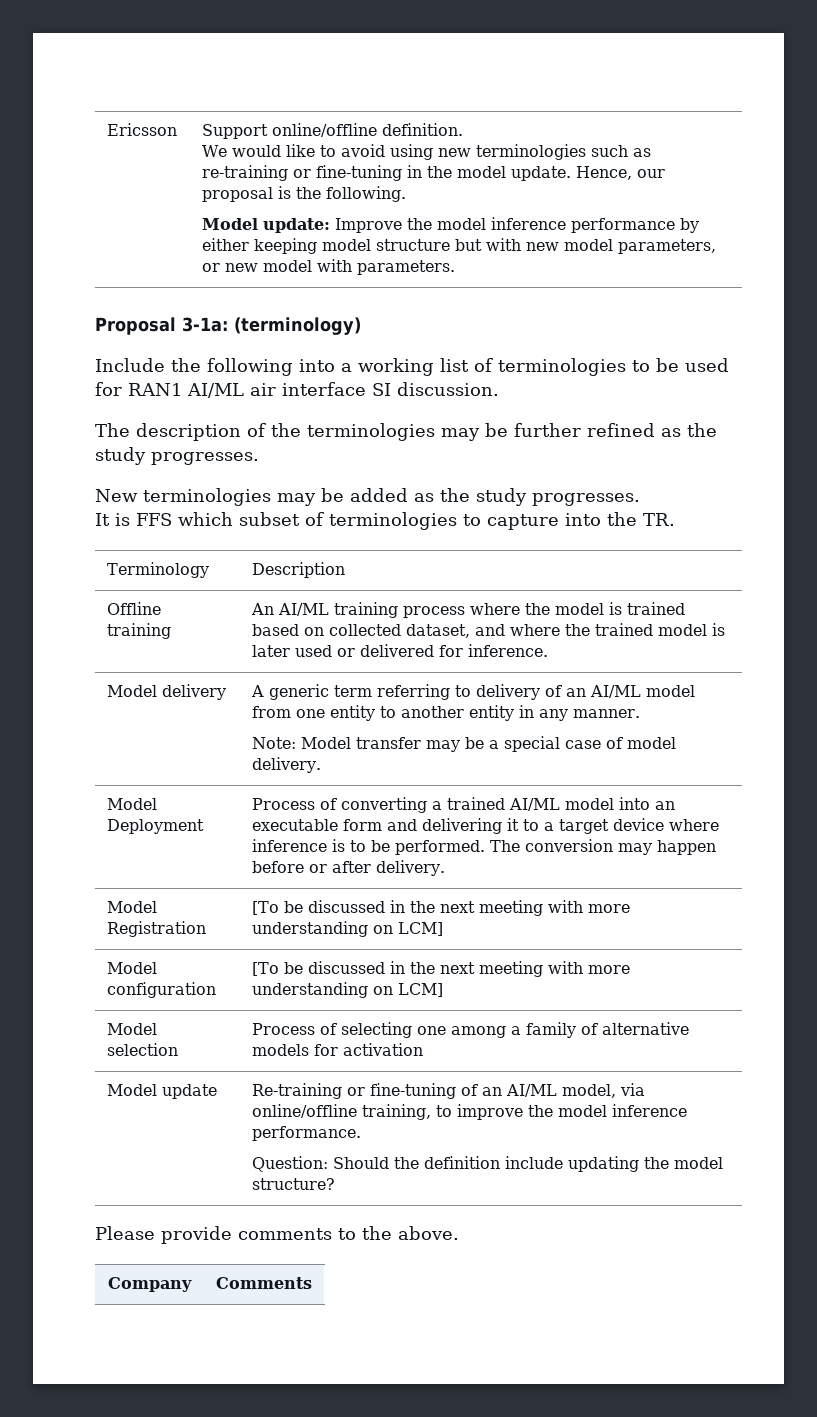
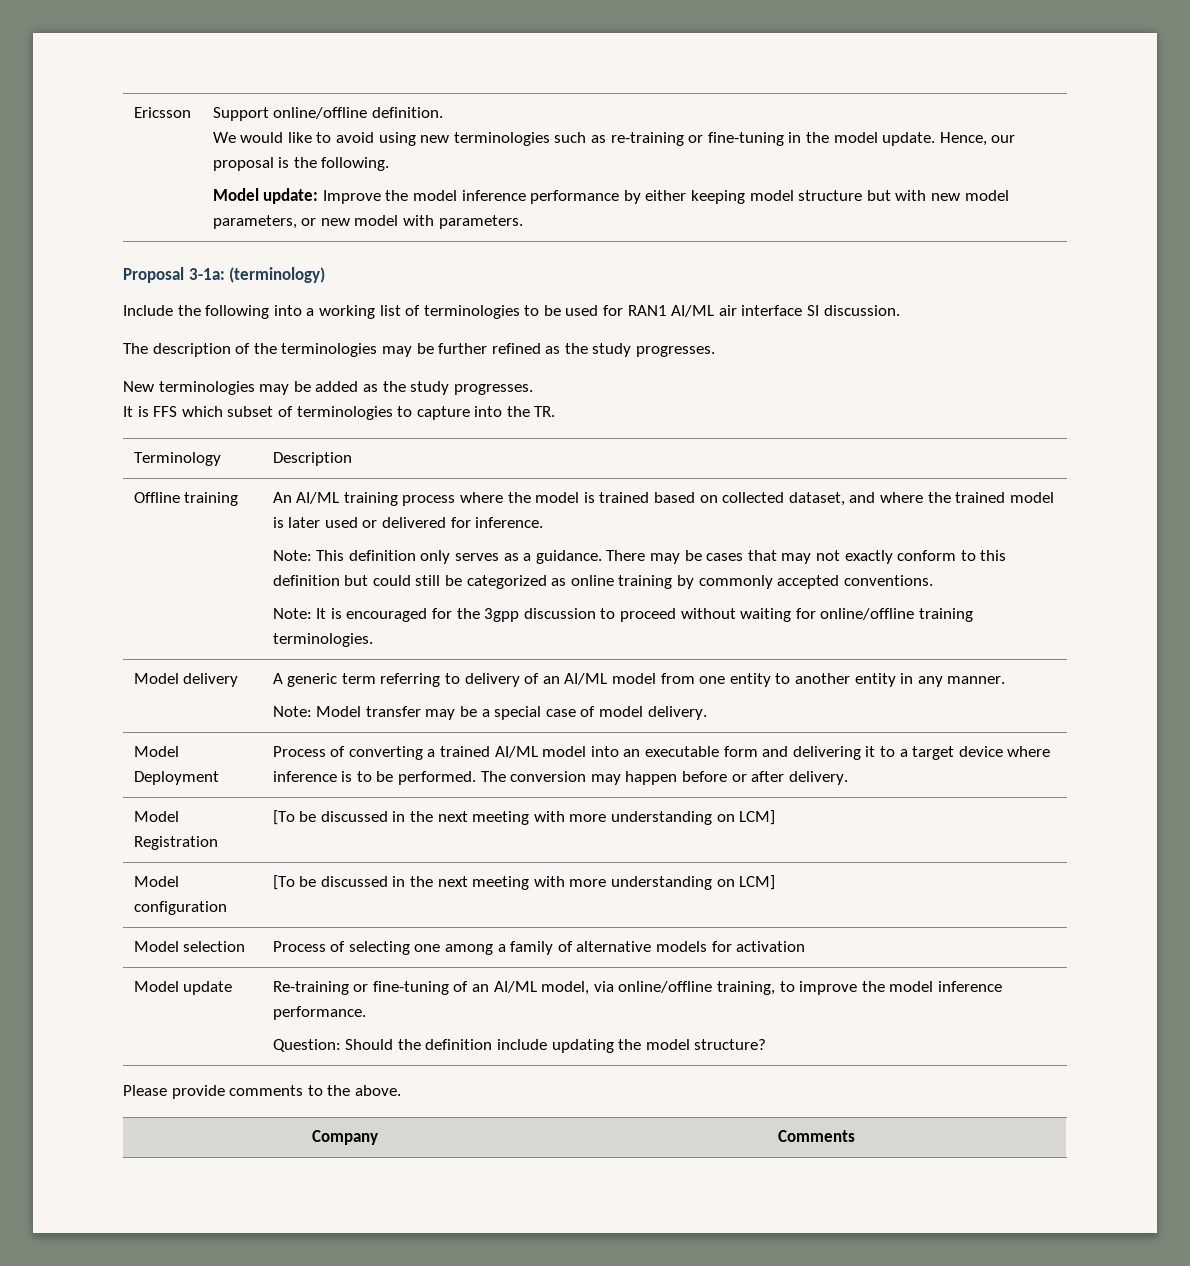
+ Note: This definition only serves as a guidance. There may be cases that may not exactly conform to this definition but could still be categorized as online training by commonly accepted conventions.
+ Note: It is encouraged for the 3gpp discussion to proceed without waiting for online/offline training terminologies.

